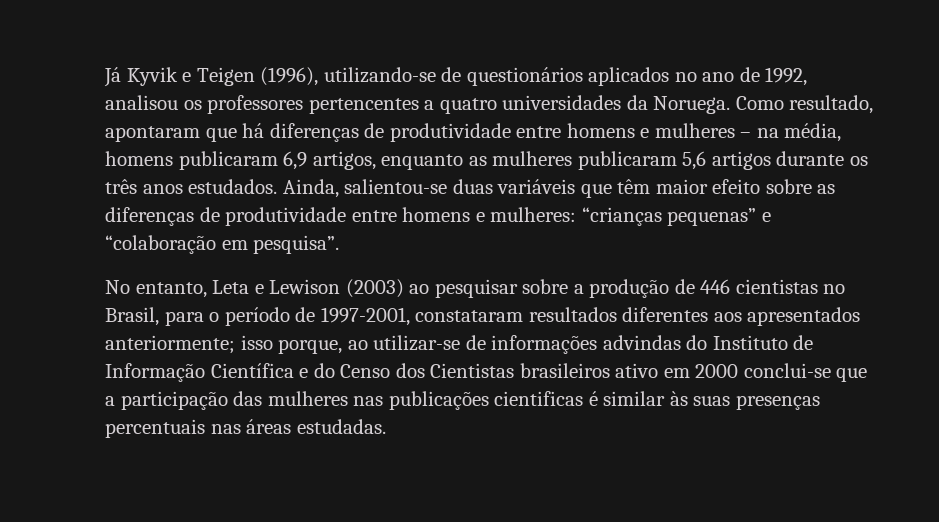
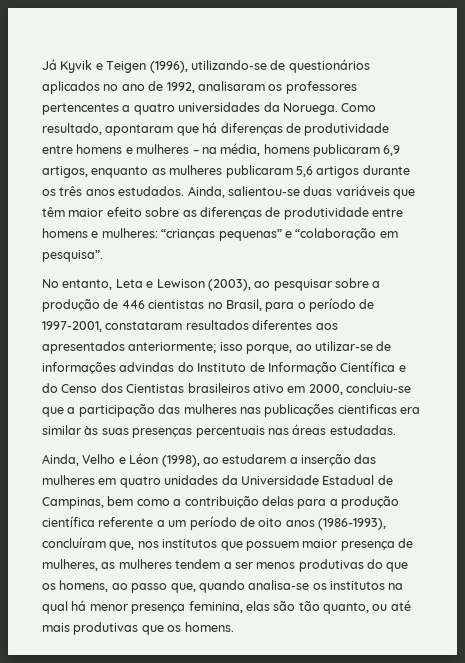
- Já Kyvik e Teigen (1996), utilizando-se de questionários aplicados no ano de 1992, analisou os professores pertencentes a quatro universidades da Noruega.
+ Já Kyvik e Teigen (1996), utilizando-se de questionários aplicados no ano de 1992, analisaram os professores pertencentes a quatro universidades da Noruega.
- No entanto, Leta e Lewison (2003) ao pesquisar sobre a produção de 446 cientistas no Brasil, para o período de 1997-2001, constataram resultados diferentes aos apresentados anteriormente;
+ No entanto, Leta e Lewison (2003), ao pesquisar sobre a produção de 446 cientistas no Brasil, para o período de 1997-2001, constataram resultados diferentes aos apresentados anteriormente;
- isso porque, ao utilizar-se de informações advindas do Instituto de Informação Científica e do Censo dos Cientistas brasileiros ativo em 2000 conclui-se que a participação das mulheres nas publicações cientificas é similar às suas presenças percentuais nas áreas estudadas.
+ isso porque, ao utilizar-se de informações advindas do Instituto de Informação Científica e do Censo dos Cientistas brasileiros ativo em 2000, concluiu-se que a participação das mulheres nas publicações cientificas era similar às suas presenças percentuais nas áreas estudadas.
+ Ainda, Velho e Léon (1998), ao estudarem a inserção das mulheres em quatro unidades da Universidade Estadual de Campinas, bem como a contribuição delas para a produção científica referente a um período de oito anos (1986-1993), concluíram que, nos institutos que possuem maior presença de mulheres, as mulheres tendem a ser menos produtivas do que os homens, ao passo que, quando analisa-se os institutos na qual há menor presença feminina, elas são tão quanto, ou até mais produtivas que os homens.

